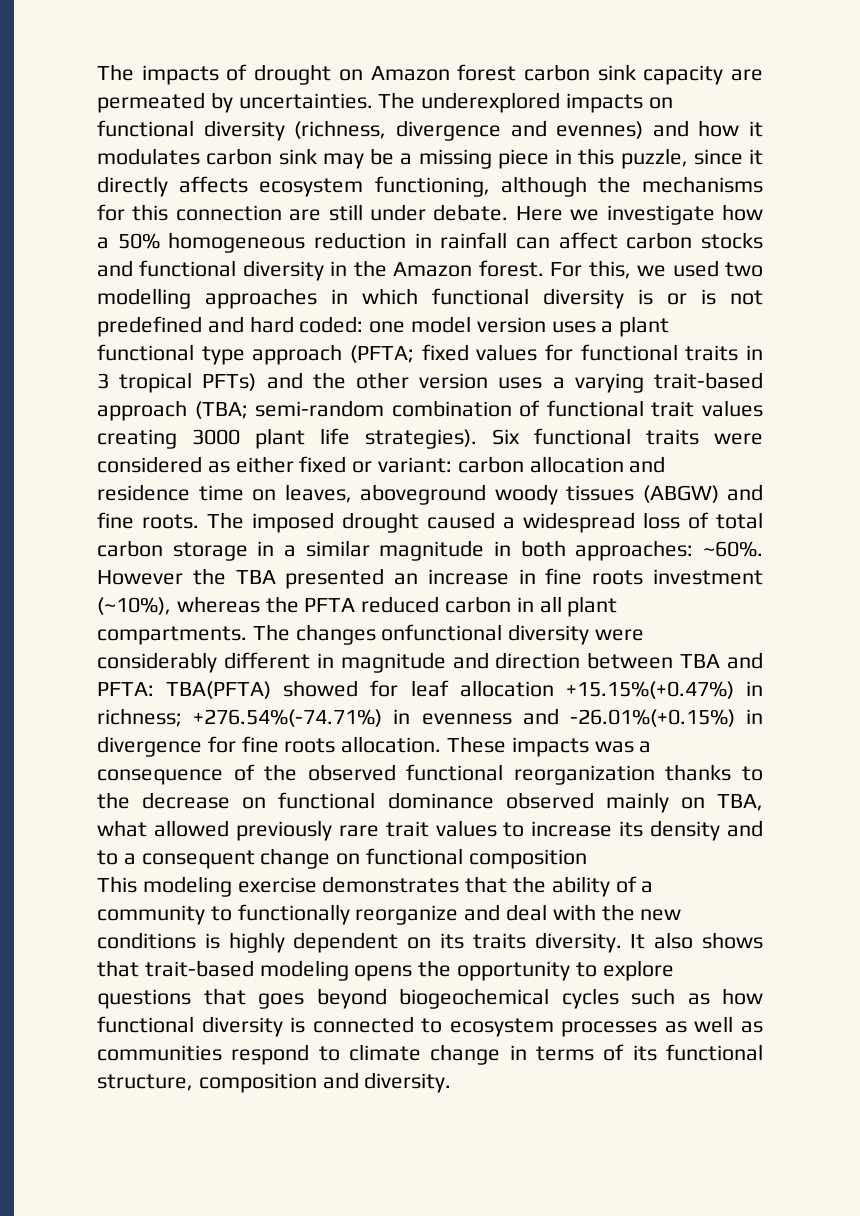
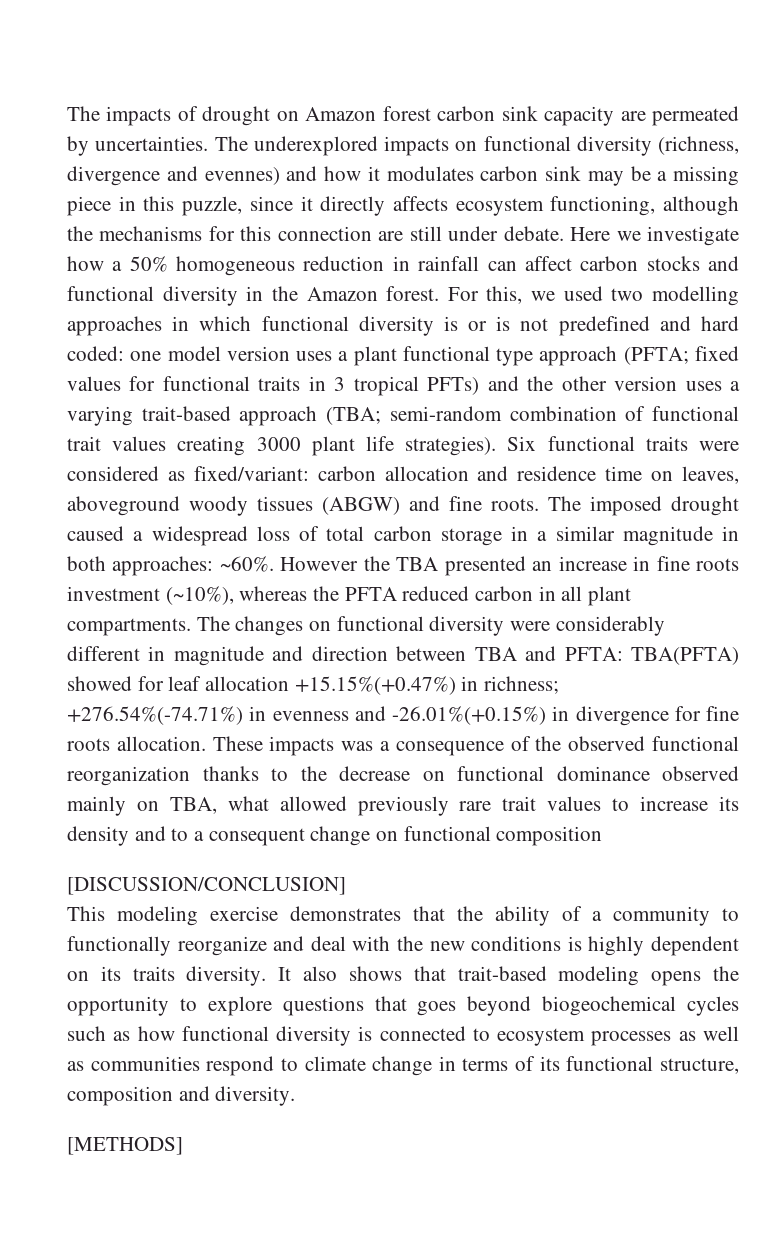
- Six functional traits were considered as either fixed or variant: carbon allocation and residence time on leaves, aboveground woody tissues (ABGW) and fine roots.
+ Six functional traits were considered as fixed/variant: carbon allocation and residence time on leaves, aboveground woody tissues (ABGW) and fine roots.
- The changes onfunctional diversity were considerably different in magnitude and direction between TBA and PFTA: TBA(PFTA) showed for leaf allocation +15.15%(+0.47%) in richness; +276.54%(-74.71%) in evenness and -26.01%(+0.15%) in divergence for fine roots allocation.
+ The changes on functional diversity were considerably different in magnitude and direction between TBA and PFTA: TBA(PFTA) showed for leaf allocation +15.15%(+0.47%) in richness; +276.54%(-74.71%) in evenness and -26.01%(+0.15%) in divergence for fine roots allocation.
+ [DISCUSSION/CONCLUSION]
+ [METHODS]

